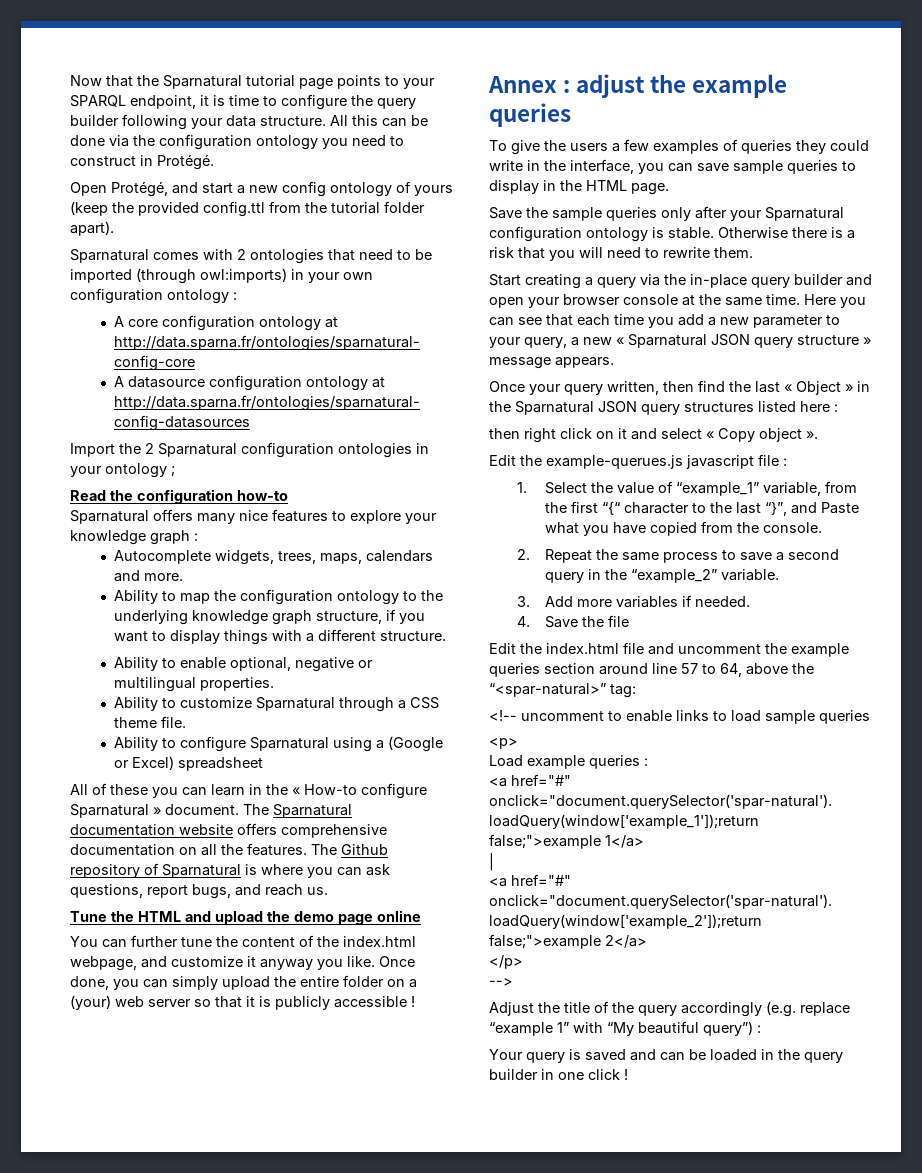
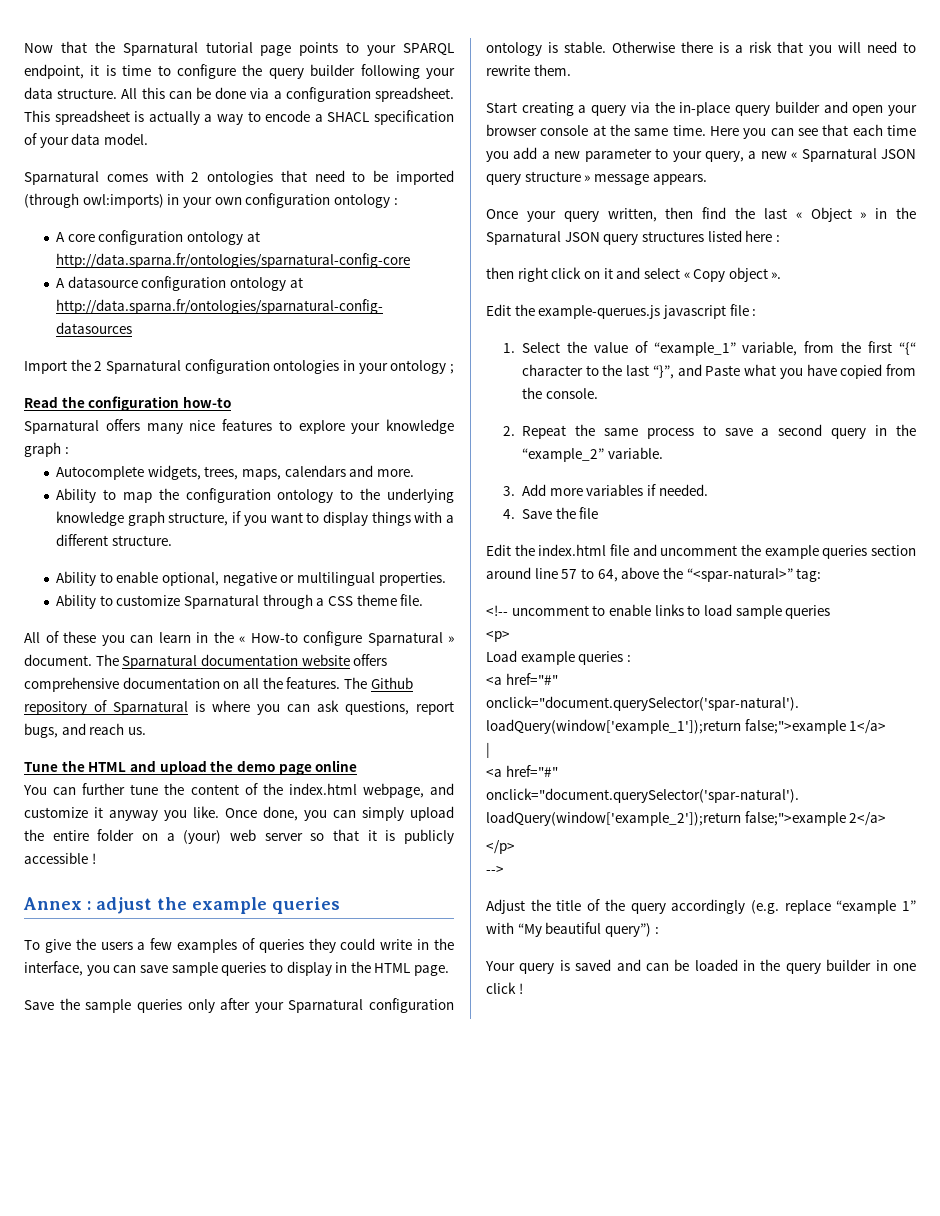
- All this can be done via the configuration ontology you need to construct in Protégé.
- Open Protégé, and start a new config ontology of yours (keep the provided config.ttl from the tutorial folder apart).
+ All this can be done via a configuration spreadsheet. This spreadsheet is actually a way to encode a SHACL specification of your data model.
- Ability to configure Sparnatural using a (Google or Excel) spreadsheet

